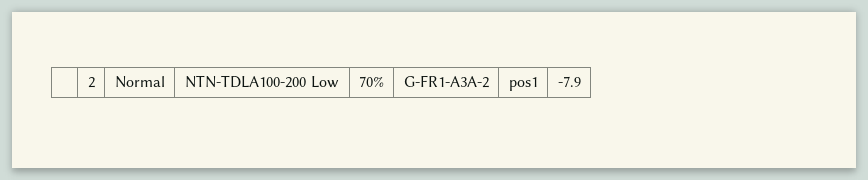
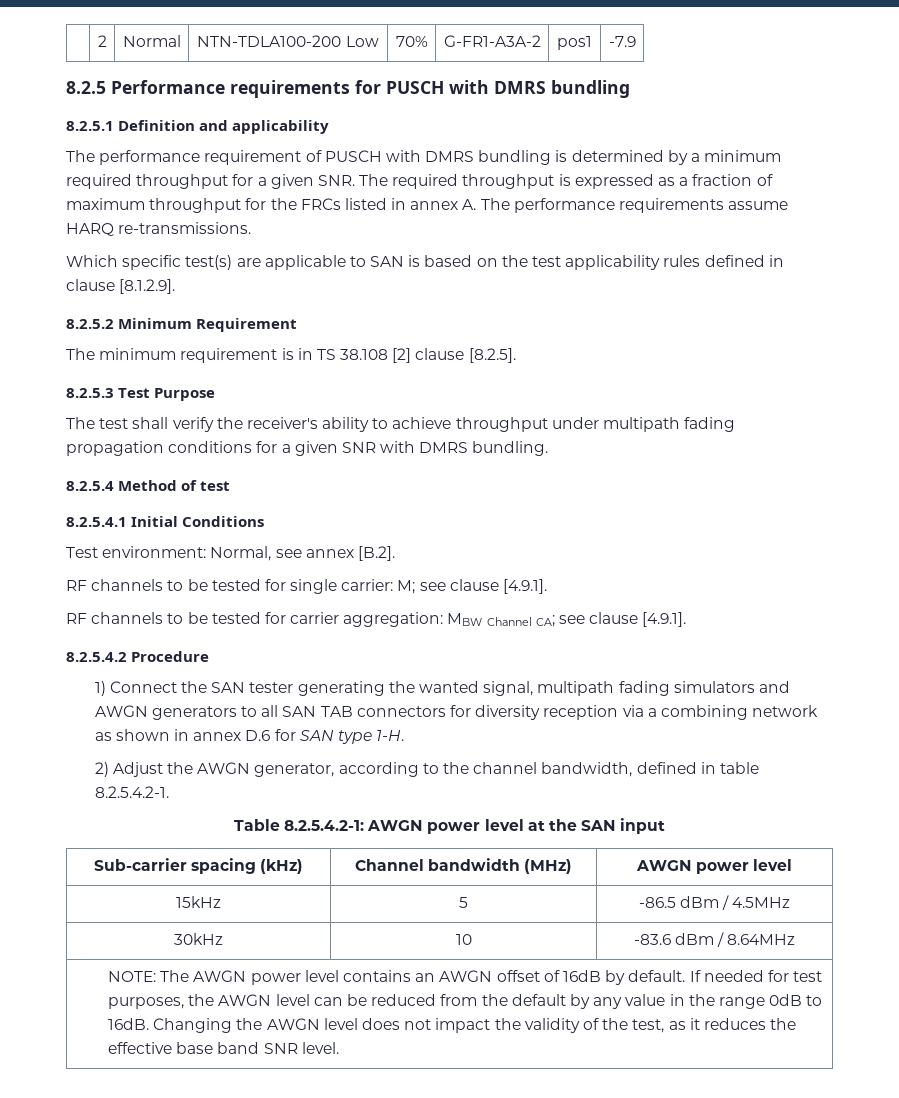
+ 8.2.5 Performance requirements for PUSCH with DMRS bundling
+ 8.2.5.1 Definition and applicability
+ The performance requirement of PUSCH with DMRS bundling is determined by a minimum required throughput for a given SNR. The required throughput is expressed as a fraction of maximum throughput for the FRCs listed in annex A. The performance requirements assume HARQ re-transmissions.
+ Which specific test(s) are applicable to SAN is based on the test applicability rules defined in clause [8.1.2.9].
+ 8.2.5.2 Minimum Requirement
+ The minimum requirement is in TS 38.108 [2] clause [8.2.5].
+ 8.2.5.3 Test Purpose
+ The test shall verify the receiver's ability to achieve throughput under multipath fading propagation conditions for a given SNR with DMRS bundling.
+ 8.2.5.4 Method of test
+ 8.2.5.4.1 Initial Conditions
+ Test environment: Normal, see annex [B.2].
+ RF channels to be tested for single carrier: M; see clause [4.9.1].
+ RF channels to be tested for carrier aggregation: MBW Channel CA; see clause [4.9.1].
+ 8.2.5.4.2 Procedure
+ 1) Connect the SAN tester generating the wanted signal, multipath fading simulators and AWGN generators to all SAN TAB connectors for diversity reception via a combining network as shown in annex D.6 for SAN type 1-H.
+ 2) Adjust the AWGN generator, according to the channel bandwidth, defined in table 8.2.5.4.2-1.
+ Table 8.2.5.4.2-1: AWGN power level at the SAN input
+ Sub-carrier spacing (kHz) | Channel bandwidth (MHz) | AWGN power level
+ 15kHz | 5 | -86.5 dBm / 4.5MHz
+ 30kHz | 10 | -83.6 dBm / 8.64MHz
+ NOTE: The AWGN power level contains an AWGN offset of 16dB by default. If needed for test purposes, the AWGN level can be reduced from the default by any value in the range 0dB to 16dB. Changing the AWGN level does not impact the validity of the test, as it reduces the effective base band SNR level.

